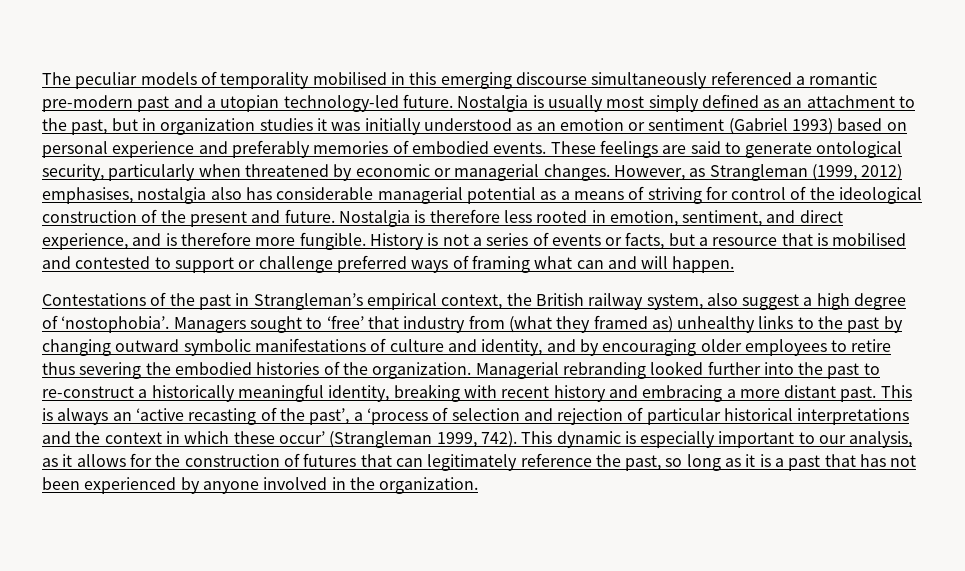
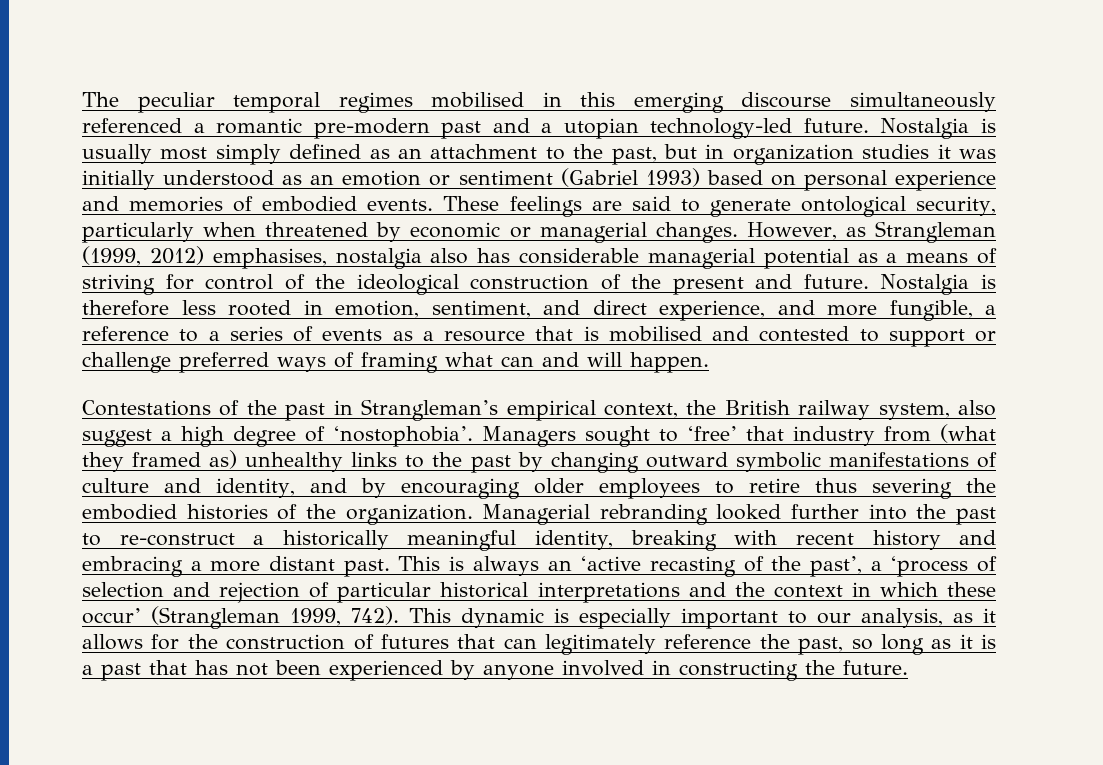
- The peculiar models of temporality mobilised in this emerging discourse simultaneously referenced a romantic pre-modern past and a utopian technology-led future.
+ The peculiar temporal regimes mobilised in this emerging discourse simultaneously referenced a romantic pre-modern past and a utopian technology-led future.
- Nostalgia is usually most simply defined as an attachment to the past, but in organization studies it was initially understood as an emotion or sentiment (Gabriel 1993) based on personal experience and preferably memories of embodied events.
+ Nostalgia is usually most simply defined as an attachment to the past, but in organization studies it was initially understood as an emotion or sentiment (Gabriel 1993) based on personal experience and memories of embodied events.
- Nostalgia is therefore less rooted in emotion, sentiment, and direct experience, and is therefore more fungible. History is not a series of events or facts, but a resource that is mobilised and contested to support or challenge preferred ways of framing what can and will happen.
+ Nostalgia is therefore less rooted in emotion, sentiment, and direct experience, and more fungible, a reference to a series of events as a resource that is mobilised and contested to support or challenge preferred ways of framing what can and will happen.
- This dynamic is especially important to our analysis, as it allows for the construction of futures that can legitimately reference the past, so long as it is a past that has not been experienced by anyone involved in the organization.
+ This dynamic is especially important to our analysis, as it allows for the construction of futures that can legitimately reference the past, so long as it is a past that has not been experienced by anyone involved in constructing the future.

